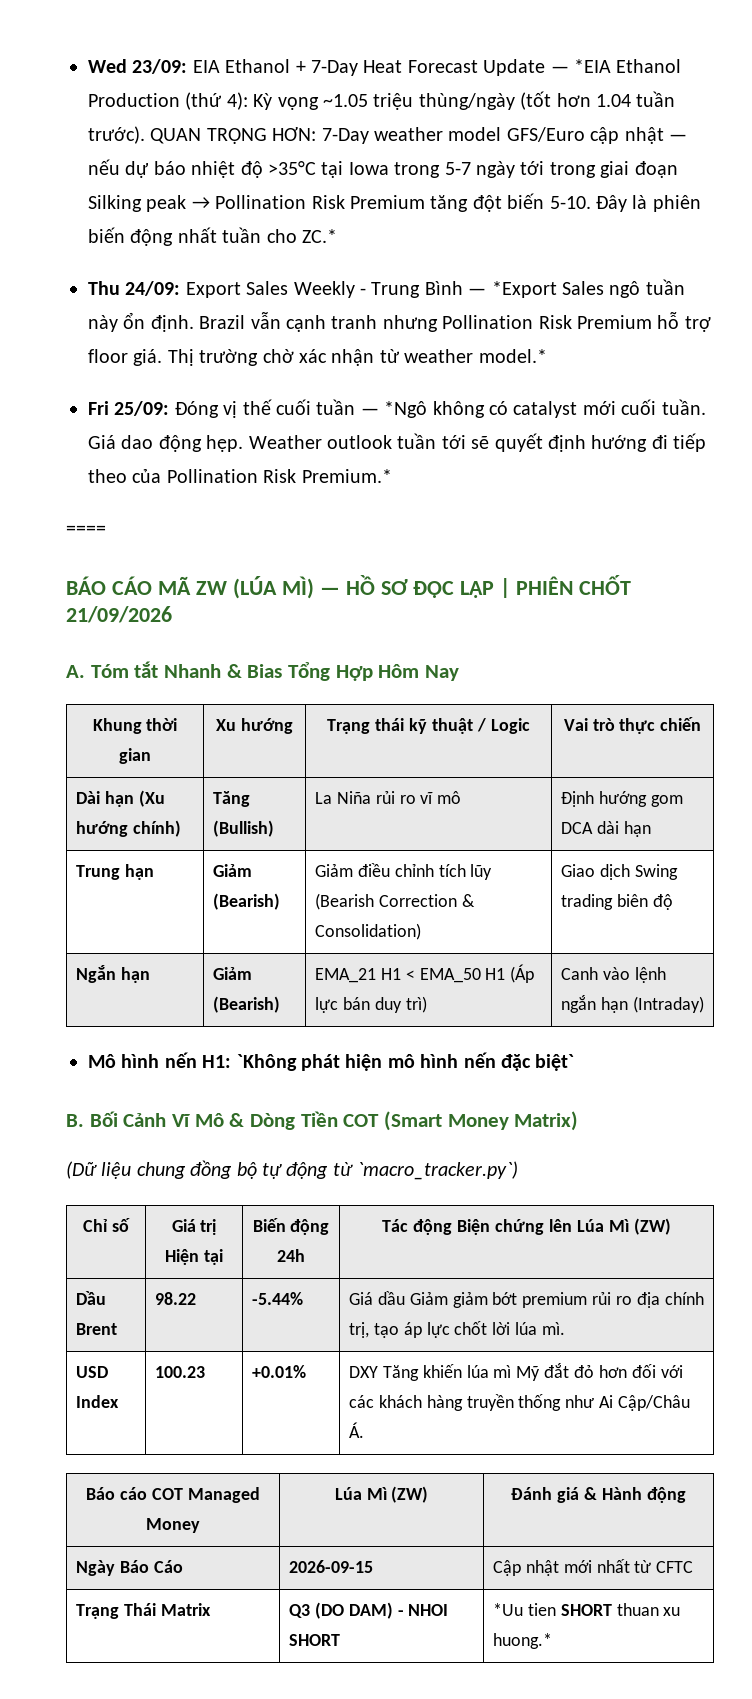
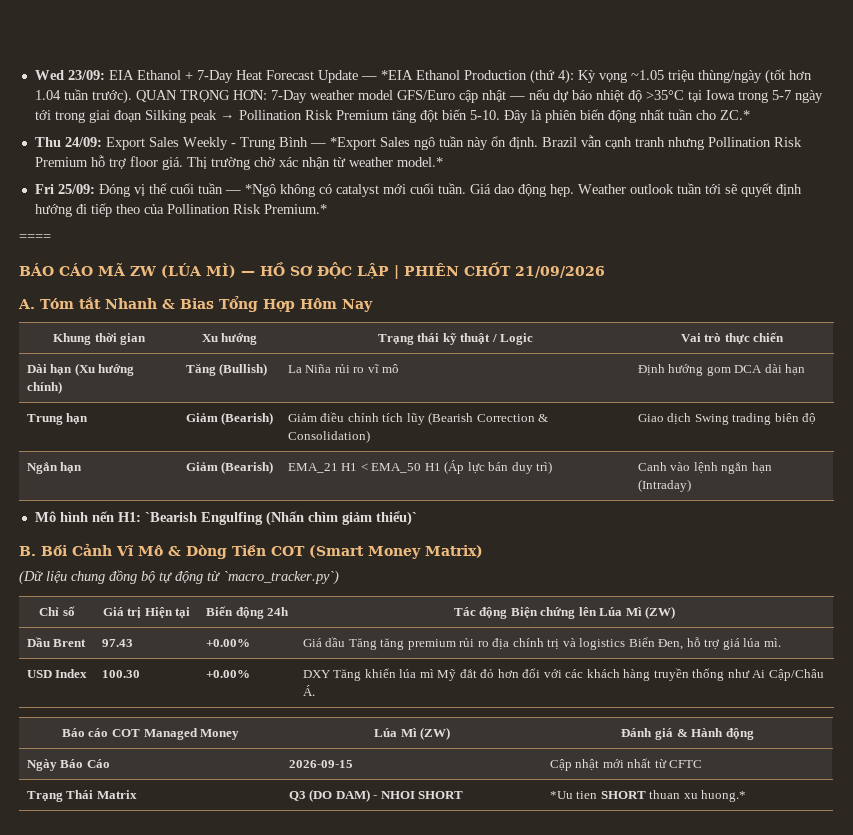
- Mô hình nến H1: `Không phát hiện mô hình nến đặc biệt`
+ Mô hình nến H1: `Bearish Engulfing (Nhấn chìm giảm thiểu)`
- Dầu Brent | 98.22 | -5.44% | Giá dầu Giảm giảm bớt premium rủi ro địa chính trị, tạo áp lực chốt lời lúa mì.
+ Dầu Brent | 97.43 | +0.00% | Giá dầu Tăng tăng premium rủi ro địa chính trị và logistics Biển Đen, hỗ trợ giá lúa mì.
- USD Index | 100.23 | +0.01% | DXY Tăng khiến lúa mì Mỹ đắt đỏ hơn đối với các khách hàng truyền thống như Ai Cập/Châu Á.
+ USD Index | 100.30 | +0.00% | DXY Tăng khiến lúa mì Mỹ đắt đỏ hơn đối với các khách hàng truyền thống như Ai Cập/Châu Á.

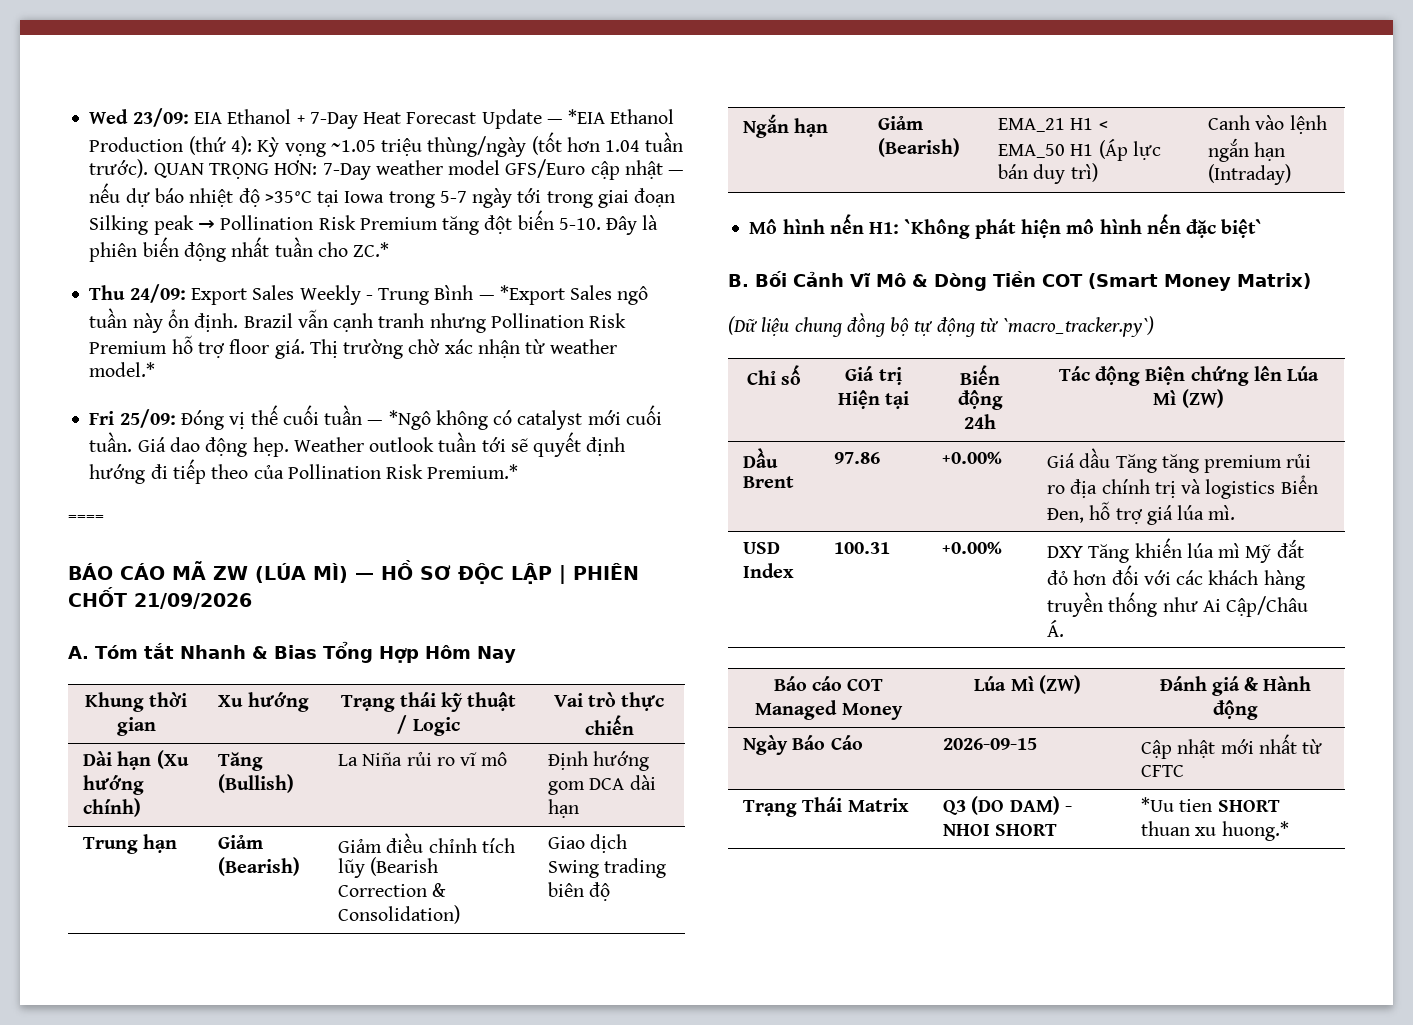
- Mô hình nến H1: `Bearish Engulfing (Nhấn chìm giảm thiểu)`
+ Mô hình nến H1: `Không phát hiện mô hình nến đặc biệt`
- Dầu Brent | 97.43 | +0.00% | Giá dầu Tăng tăng premium rủi ro địa chính trị và logistics Biển Đen, hỗ trợ giá lúa mì.
+ Dầu Brent | 97.86 | +0.00% | Giá dầu Tăng tăng premium rủi ro địa chính trị và logistics Biển Đen, hỗ trợ giá lúa mì.
- USD Index | 100.30 | +0.00% | DXY Tăng khiến lúa mì Mỹ đắt đỏ hơn đối với các khách hàng truyền thống như Ai Cập/Châu Á.
+ USD Index | 100.31 | +0.00% | DXY Tăng khiến lúa mì Mỹ đắt đỏ hơn đối với các khách hàng truyền thống như Ai Cập/Châu Á.

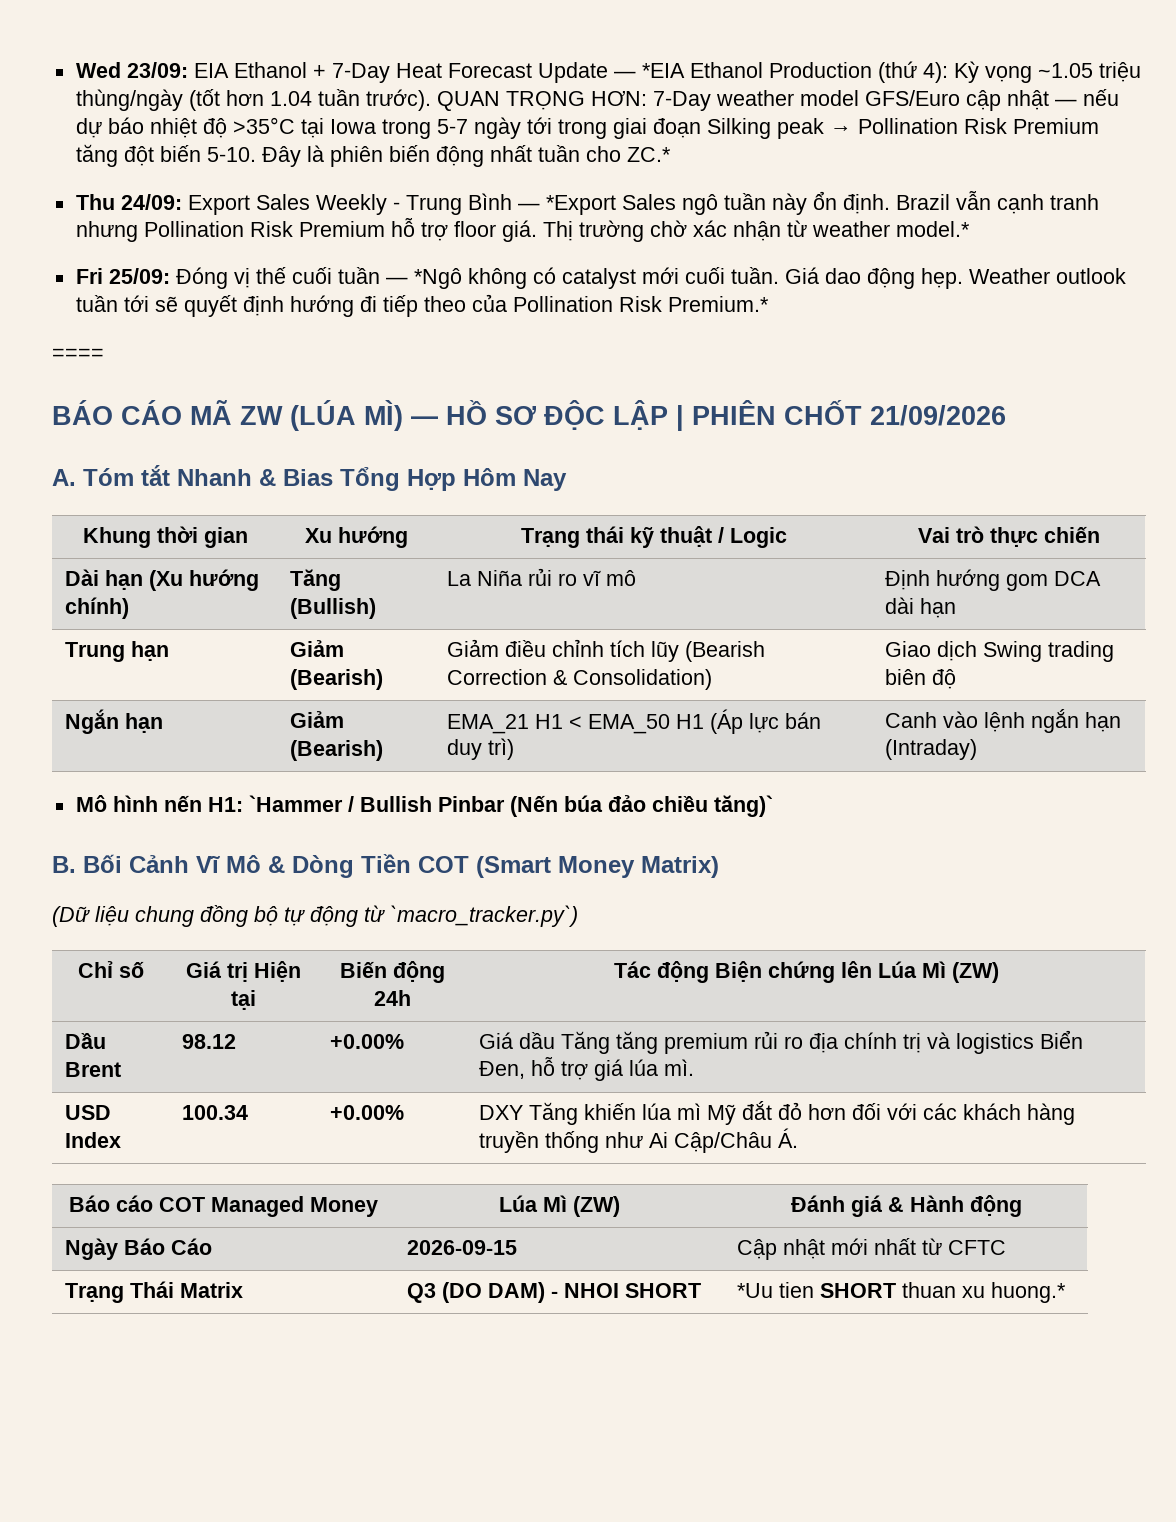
- Mô hình nến H1: `Không phát hiện mô hình nến đặc biệt`
+ Mô hình nến H1: `Hammer / Bullish Pinbar (Nến búa đảo chiều tăng)`
- Dầu Brent | 97.86 | +0.00% | Giá dầu Tăng tăng premium rủi ro địa chính trị và logistics Biển Đen, hỗ trợ giá lúa mì.
+ Dầu Brent | 98.12 | +0.00% | Giá dầu Tăng tăng premium rủi ro địa chính trị và logistics Biển Đen, hỗ trợ giá lúa mì.
- USD Index | 100.31 | +0.00% | DXY Tăng khiến lúa mì Mỹ đắt đỏ hơn đối với các khách hàng truyền thống như Ai Cập/Châu Á.
+ USD Index | 100.34 | +0.00% | DXY Tăng khiến lúa mì Mỹ đắt đỏ hơn đối với các khách hàng truyền thống như Ai Cập/Châu Á.

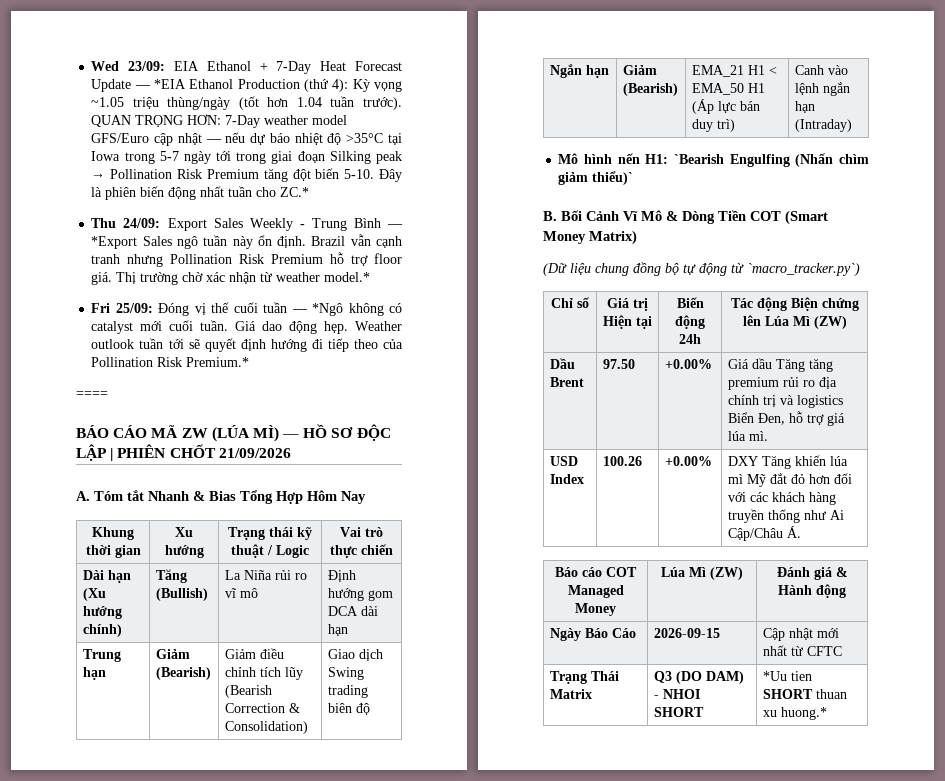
- Mô hình nến H1: `Hammer / Bullish Pinbar (Nến búa đảo chiều tăng)`
+ Mô hình nến H1: `Bearish Engulfing (Nhấn chìm giảm thiểu)`
- Dầu Brent | 98.12 | +0.00% | Giá dầu Tăng tăng premium rủi ro địa chính trị và logistics Biển Đen, hỗ trợ giá lúa mì.
+ Dầu Brent | 97.50 | +0.00% | Giá dầu Tăng tăng premium rủi ro địa chính trị và logistics Biển Đen, hỗ trợ giá lúa mì.
- USD Index | 100.34 | +0.00% | DXY Tăng khiến lúa mì Mỹ đắt đỏ hơn đối với các khách hàng truyền thống như Ai Cập/Châu Á.
+ USD Index | 100.26 | +0.00% | DXY Tăng khiến lúa mì Mỹ đắt đỏ hơn đối với các khách hàng truyền thống như Ai Cập/Châu Á.

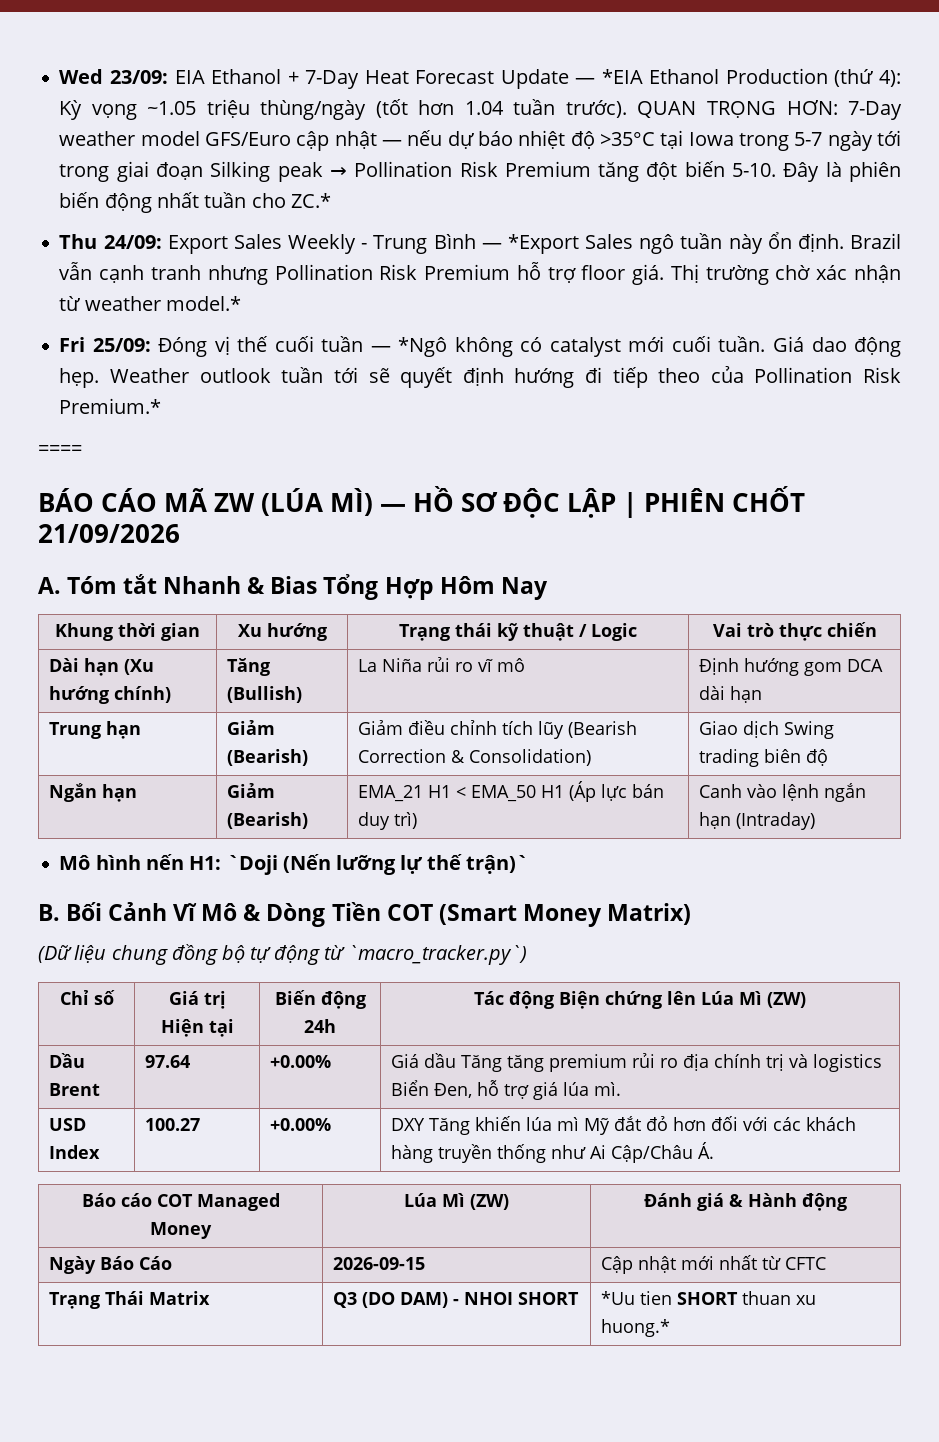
- Mô hình nến H1: `Bearish Engulfing (Nhấn chìm giảm thiểu)`
+ Mô hình nến H1: `Doji (Nến lưỡng lự thế trận)`
- Dầu Brent | 97.50 | +0.00% | Giá dầu Tăng tăng premium rủi ro địa chính trị và logistics Biển Đen, hỗ trợ giá lúa mì.
+ Dầu Brent | 97.64 | +0.00% | Giá dầu Tăng tăng premium rủi ro địa chính trị và logistics Biển Đen, hỗ trợ giá lúa mì.
- USD Index | 100.26 | +0.00% | DXY Tăng khiến lúa mì Mỹ đắt đỏ hơn đối với các khách hàng truyền thống như Ai Cập/Châu Á.
+ USD Index | 100.27 | +0.00% | DXY Tăng khiến lúa mì Mỹ đắt đỏ hơn đối với các khách hàng truyền thống như Ai Cập/Châu Á.

